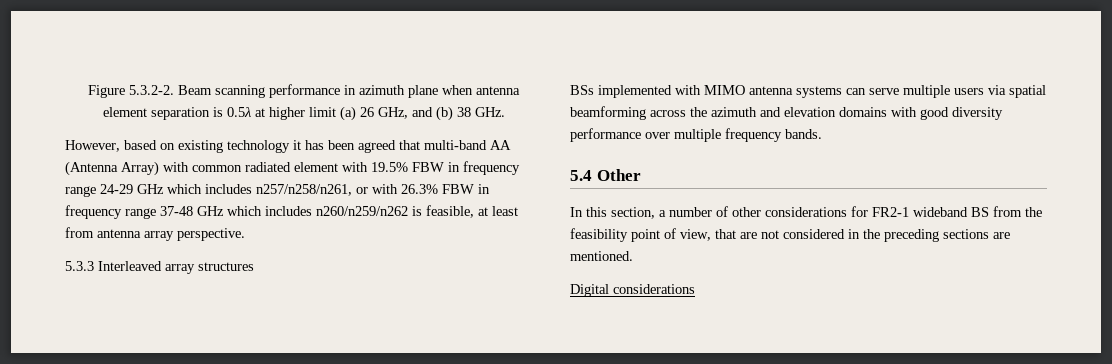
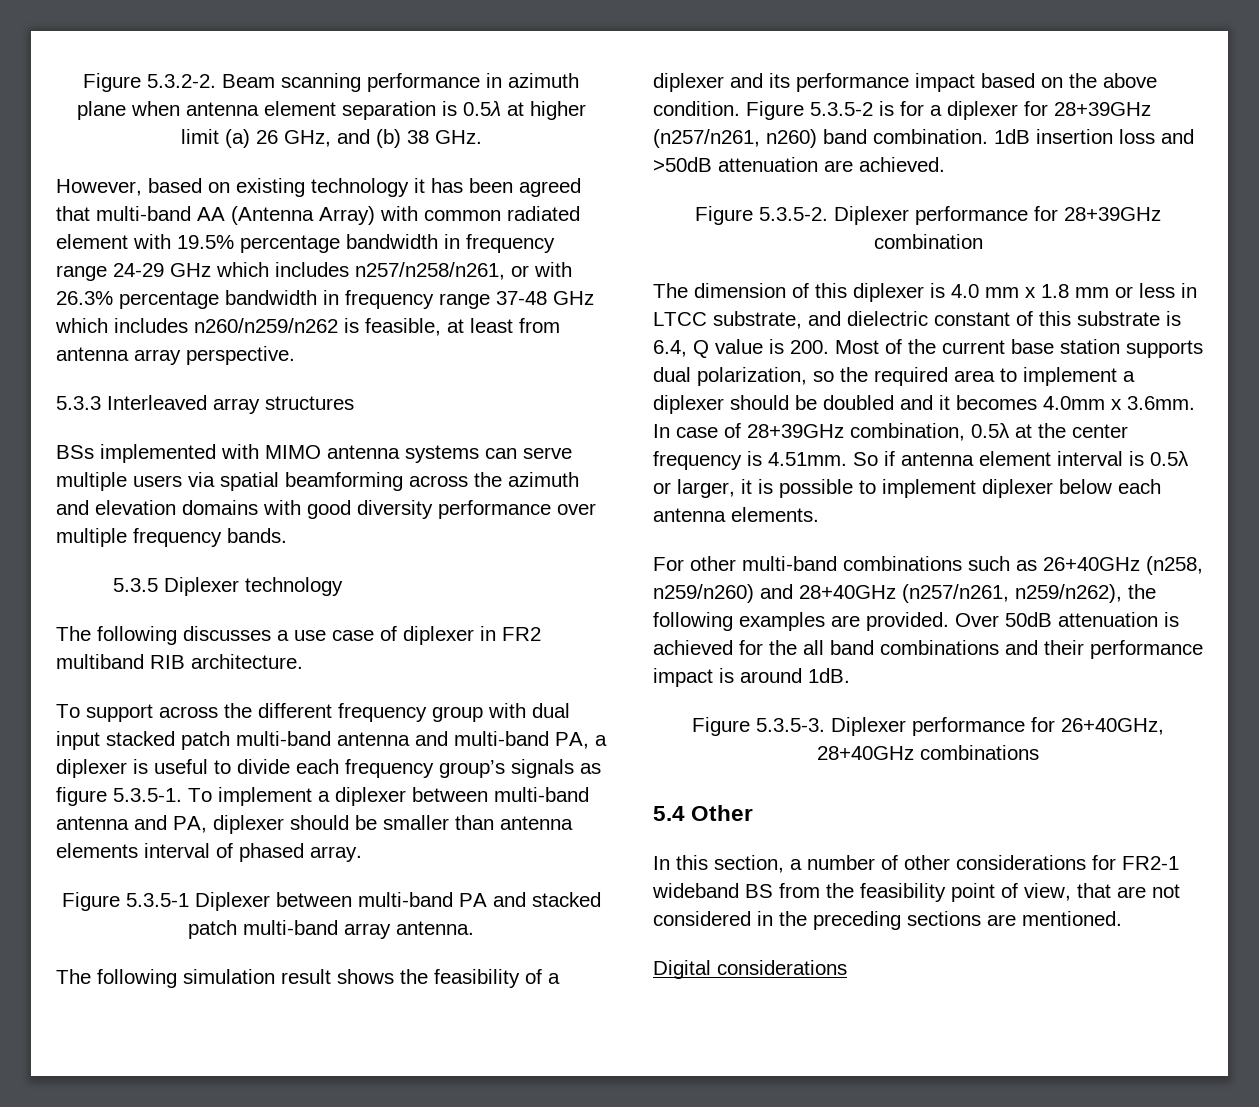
- However, based on existing technology it has been agreed that multi-band AA (Antenna Array) with common radiated element with 19.5% FBW in frequency range 24-29 GHz which includes n257/n258/n261, or with 26.3% FBW in frequency range 37-48 GHz which includes n260/n259/n262 is feasible, at least from antenna array perspective.
+ However, based on existing technology it has been agreed that multi-band AA (Antenna Array) with common radiated element with 19.5% percentage bandwidth in frequency range 24-29 GHz which includes n257/n258/n261, or with 26.3% percentage bandwidth in frequency range 37-48 GHz which includes n260/n259/n262 is feasible, at least from antenna array perspective.
+ 5.3.5 Diplexer technology
+ The following discusses a use case of diplexer in FR2 multiband RIB architecture.
+ To support across the different frequency group with dual input stacked patch multi-band antenna and multi-band PA, a diplexer is useful to divide each frequency group’s signals as figure 5.3.5-1. To implement a diplexer between multi-band antenna and PA, diplexer should be smaller than antenna elements interval of phased array.
+ Figure 5.3.5-1 Diplexer between multi-band PA and stacked patch multi-band array antenna.
+ The following simulation result shows the feasibility of a diplexer and its performance impact based on the above condition. Figure 5.3.5-2 is for a diplexer for 28+39GHz (n257/n261, n260) band combination. 1dB insertion loss and >50dB attenuation are achieved.
+ Figure 5.3.5-2. Diplexer performance for 28+39GHz combination
+ The dimension of this diplexer is 4.0 mm x 1.8 mm or less in LTCC substrate, and dielectric constant of this substrate is 6.4, Q value is 200. Most of the current base station supports dual polarization, so the required area to implement a diplexer should be doubled and it becomes 4.0mm x 3.6mm. In case of 28+39GHz combination, 0.5λ at the center frequency is 4.51mm. So if antenna element interval is 0.5λ or larger, it is possible to implement diplexer below each antenna elements.
+ For other multi-band combinations such as 26+40GHz (n258, n259/n260) and 28+40GHz (n257/n261, n259/n262), the following examples are provided. Over 50dB attenuation is achieved for the all band combinations and their performance impact is around 1dB.
+ Figure 5.3.5-3. Diplexer performance for 26+40GHz, 28+40GHz combinations

